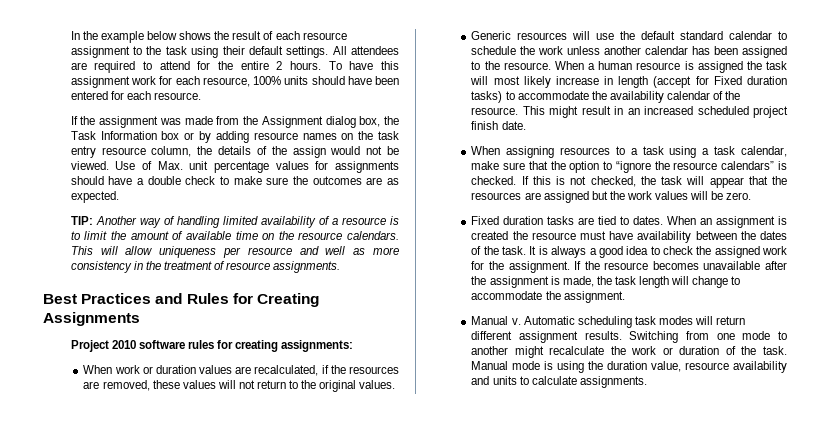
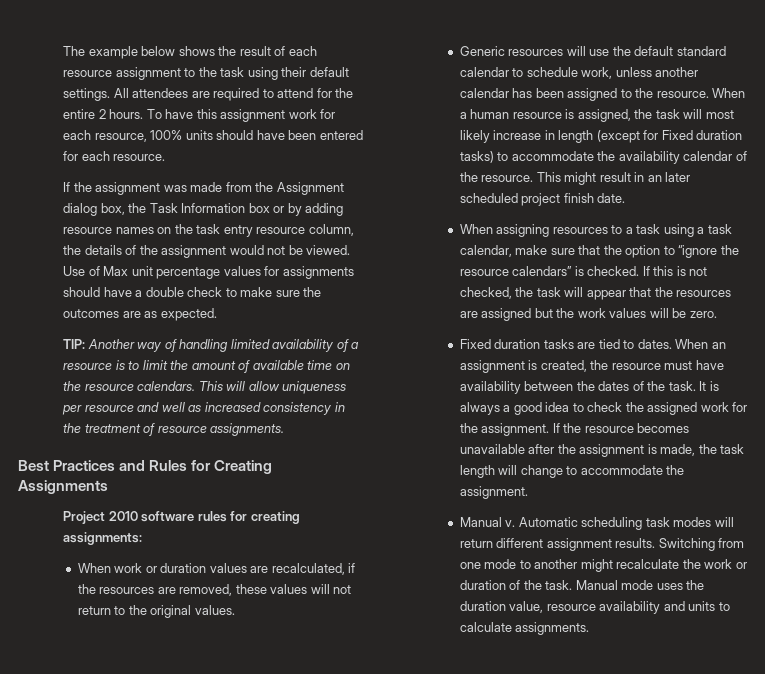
- In the example below shows the result of each resource assignment to the task using their default settings.
+ The example below shows the result of each resource assignment to the task using their default settings.
- If the assignment was made from the Assignment dialog box, the Task Information box or by adding resource names on the task entry resource column, the details of the assign would not be viewed.
+ If the assignment was made from the Assignment dialog box, the Task Information box or by adding resource names on the task entry resource column, the details of the assignment would not be viewed.
- Use of Max. unit percentage values for assignments should have a double check to make sure the outcomes are as expected.
+ Use of Max unit percentage values for assignments should have a double check to make sure the outcomes are as expected.
- This will allow uniqueness per resource and well as more consistency in the treatment of resource assignments.
+ This will allow uniqueness per resource and well as increased consistency in the treatment of resource assignments.
- Generic resources will use the default standard calendar to schedule the work unless another calendar has been assigned to the resource.
+ Generic resources will use the default standard calendar to schedule work, unless another calendar has been assigned to the resource.
- When a human resource is assigned the task will most likely increase in length (accept for Fixed duration tasks) to accommodate the availability calendar of the resource.
+ When a human resource is assigned, the task will most likely increase in length (except for Fixed duration tasks) to accommodate the availability calendar of the resource.
- This might result in an increased scheduled project finish date.
+ This might result in an later scheduled project finish date.
- When an assignment is created the resource must have availability between the dates of the task.
+ When an assignment is created, the resource must have availability between the dates of the task.
- Manual mode is using the duration value, resource availability and units to calculate assignments.
+ Manual mode uses the duration value, resource availability and units to calculate assignments.

